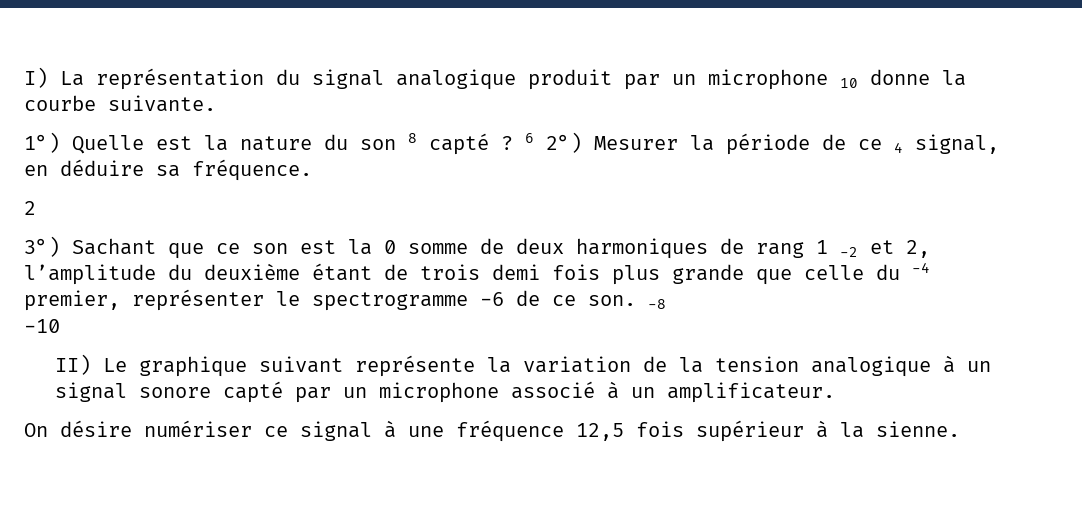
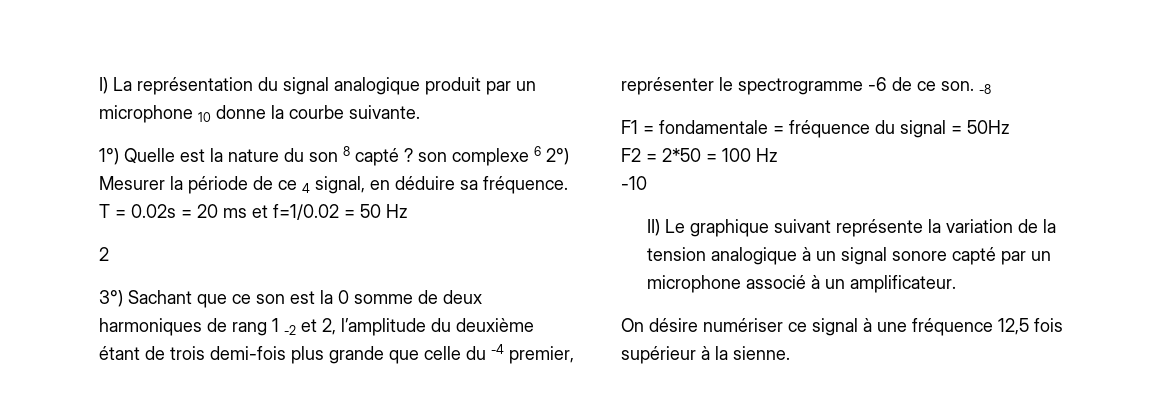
- 1°) Quelle est la nature du son 8 capté ? 6 2°) Mesurer la période de ce 4 signal, en déduire sa fréquence.
+ 1°) Quelle est la nature du son 8 capté ? son complexe 6 2°) Mesurer la période de ce 4 signal, en déduire sa fréquence. T = 0.02s = 20 ms et f=1/0.02 = 50 Hz
- 3°) Sachant que ce son est la 0 somme de deux harmoniques de rang 1 -2 et 2, l’amplitude du deuxième étant de trois demi fois plus grande que celle du -4 premier, représenter le spectrogramme -6 de ce son.
+ 3°) Sachant que ce son est la 0 somme de deux harmoniques de rang 1 -2 et 2, l’amplitude du deuxième étant de trois demi-fois plus grande que celle du -4 premier, représenter le spectrogramme -6 de ce son.
+ F1 = fondamentale = fréquence du signal = 50Hz
+ F2 = 2*50 = 100 Hz

